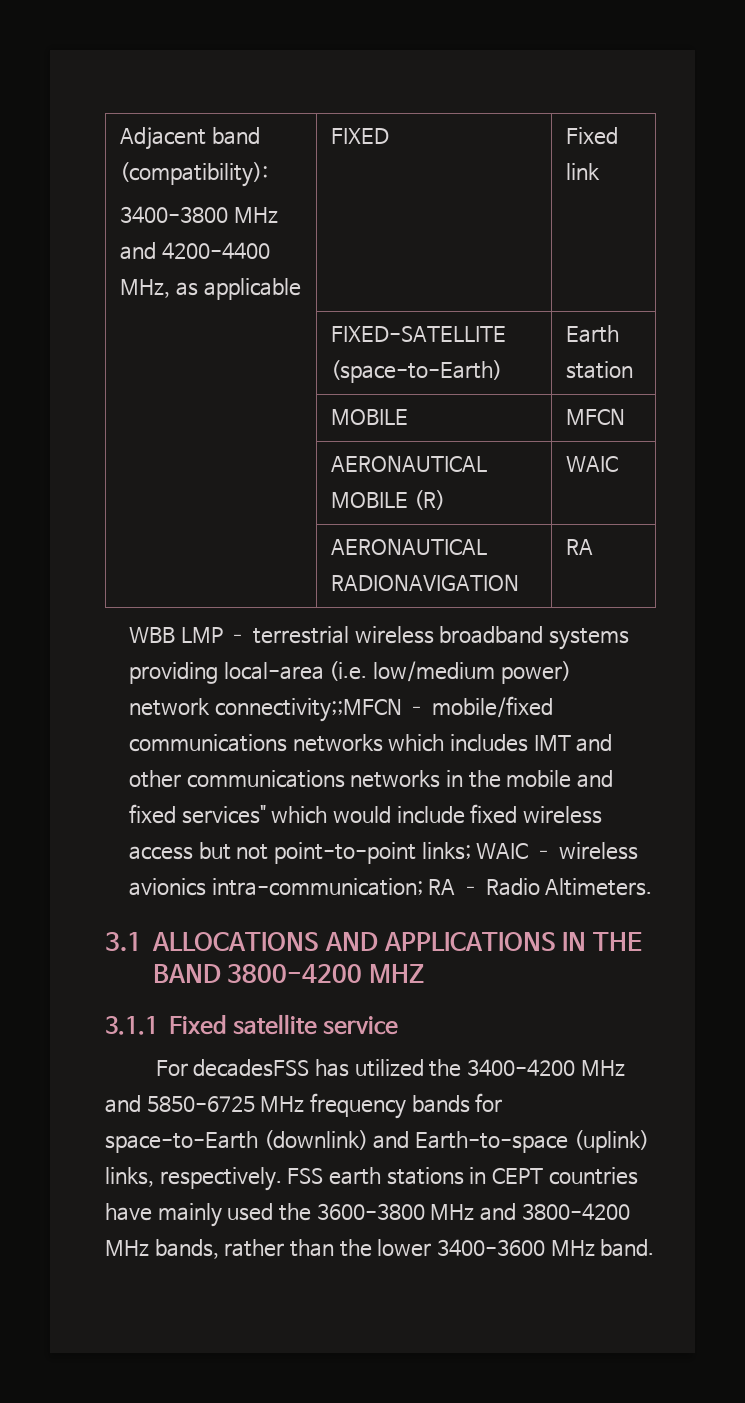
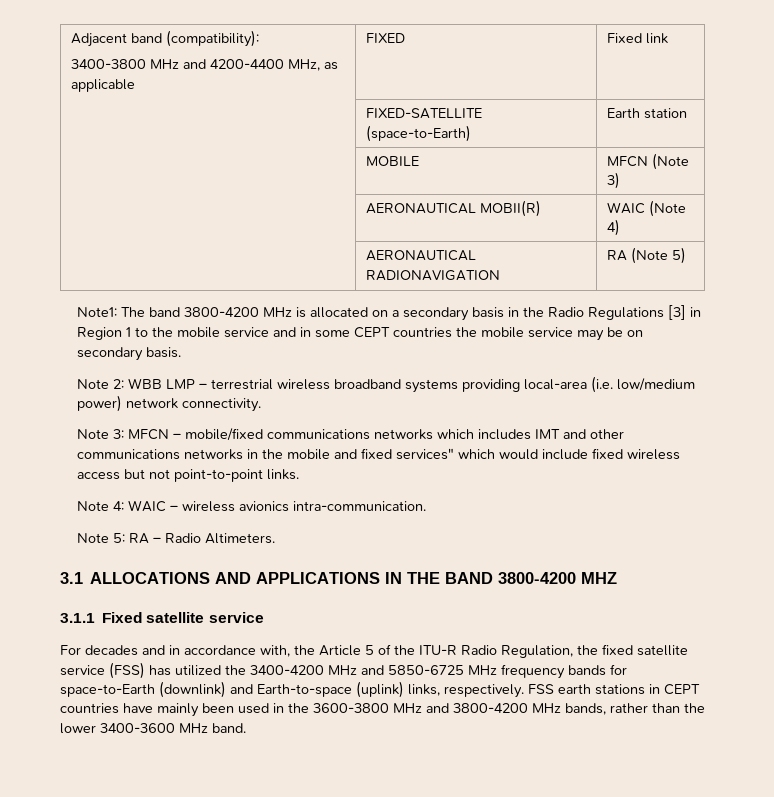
- | MOBILE | MFCN
- | AERONAUTICAL MOBILE (R) | WAIC
+ | MOBILE | MFCN (Note 3)
+ | AERONAUTICAL MOBII(R) | WAIC (Note 4)
- | AERONAUTICAL RADIONAVIGATION | RA
- WBB LMP – terrestrial wireless broadband systems providing local-area (i.e. low/medium power) network connectivity;;MFCN – mobile/fixed communications networks which includes IMT and other communications networks in the mobile and fixed services" which would include fixed wireless access but not point-to-point links; WAIC – wireless avionics intra-communication; RA – Radio Altimeters.
+ | AERONAUTICAL RADIONAVIGATION | RA (Note 5)
+ Note1: The band 3800-4200 MHz is allocated on a secondary basis in the Radio Regulations [3] in Region 1 to the mobile service and in some CEPT countries the mobile service may be on secondary basis.
+ Note 2: WBB LMP – terrestrial wireless broadband systems providing local-area (i.e. low/medium power) network connectivity.
+ Note 3: MFCN – mobile/fixed communications networks which includes IMT and other communications networks in the mobile and fixed services" which would include fixed wireless access but not point-to-point links.
+ Note 4: WAIC – wireless avionics intra-communication.
+ Note 5: RA – Radio Altimeters.
- For decadesFSS has utilized the 3400-4200 MHz and 5850-6725 MHz frequency bands for space-to-Earth (downlink) and Earth-to-space (uplink) links, respectively.
+ For decades and in accordance with, the Article 5 of the ITU-R Radio Regulation, the fixed satellite service (FSS) has utilized the 3400-4200 MHz and 5850-6725 MHz frequency bands for space-to-Earth (downlink) and Earth-to-space (uplink) links, respectively.
- FSS earth stations in CEPT countries have mainly used the 3600-3800 MHz and 3800-4200 MHz bands, rather than the lower 3400-3600 MHz band.
+ FSS earth stations in CEPT countries have mainly been used in the 3600-3800 MHz and 3800-4200 MHz bands, rather than the lower 3400-3600 MHz band.

